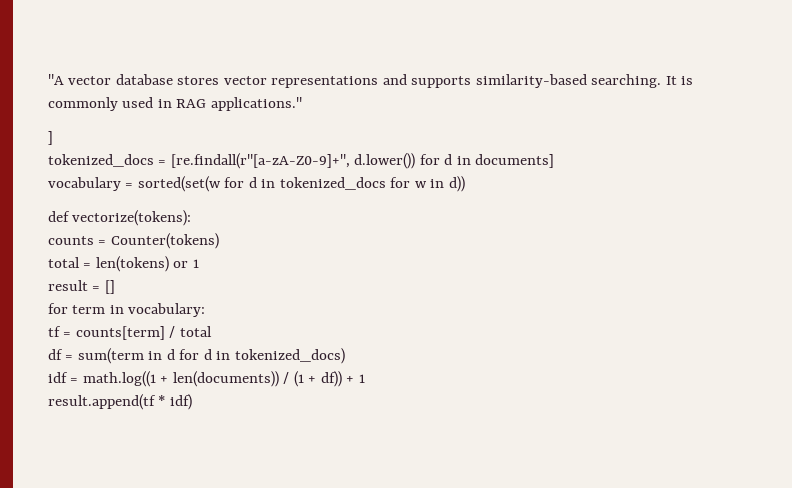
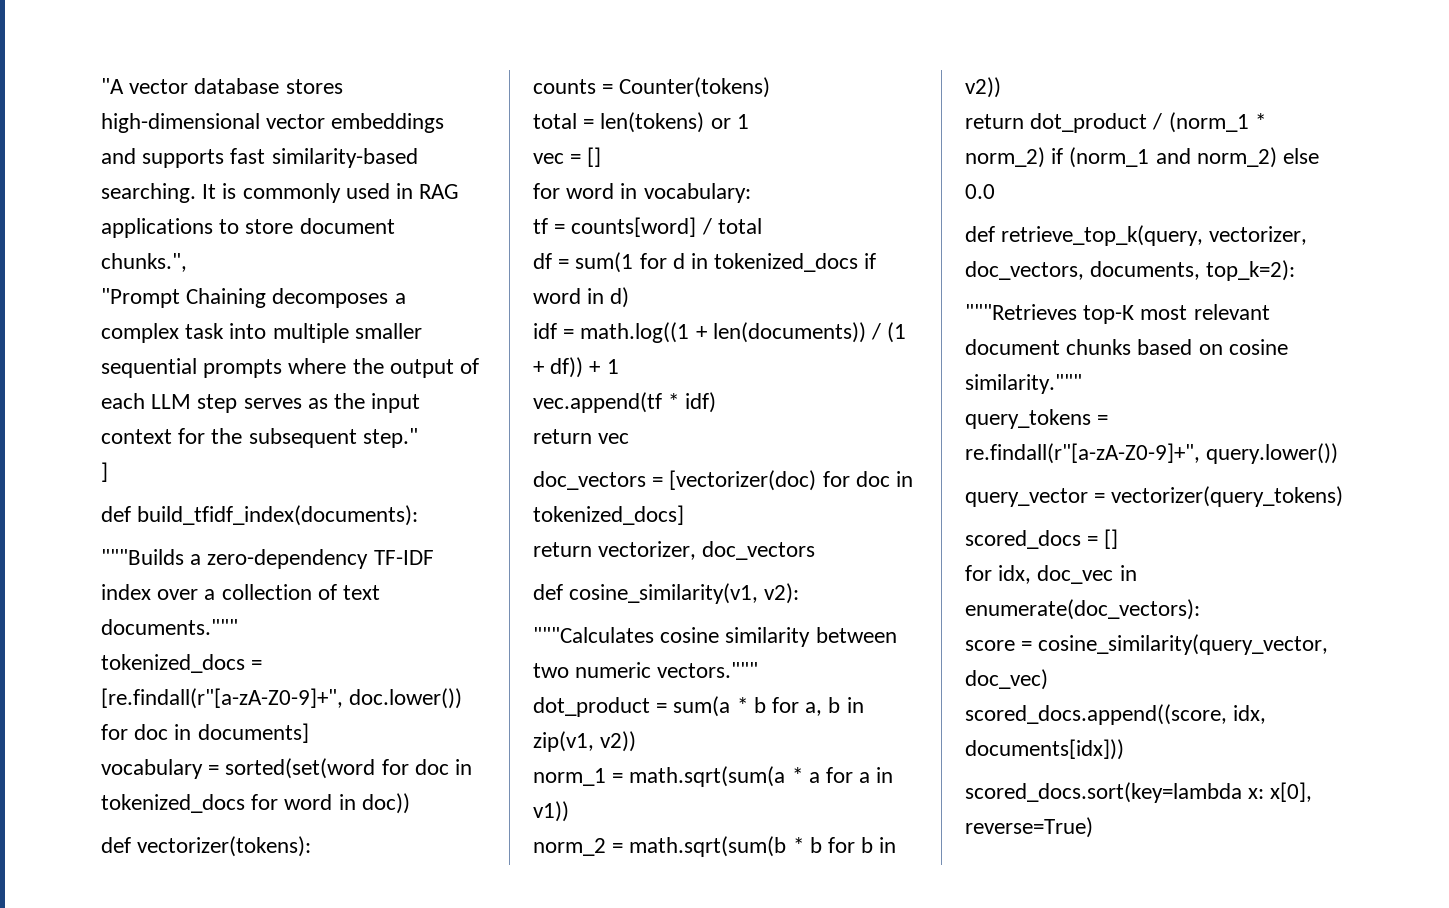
- "A vector database stores vector representations and supports similarity-based searching.
+ "A vector database stores high-dimensional vector embeddings and supports fast similarity-based searching.
- It is commonly used in RAG applications."
+ It is commonly used in RAG applications to store document chunks.",
+ "Prompt Chaining decomposes a complex task into multiple smaller sequential prompts where the output of each LLM step serves as the input context for the subsequent step."
  ]
+ def build_tfidf_index(documents):
+ """Builds a zero-dependency TF-IDF index over a collection of text documents."""
- tokenized_docs = [re.findall(r"[a-zA-Z0-9]+", d.lower()) for d in documents]
+ tokenized_docs = [re.findall(r"[a-zA-Z0-9]+", doc.lower()) for doc in documents]
- vocabulary = sorted(set(w for d in tokenized_docs for w in d))
- def vectorize(tokens):
+ vocabulary = sorted(set(word for doc in tokenized_docs for word in doc))
+ def vectorizer(tokens):
- result = []
- for term in vocabulary:
+ vec = []
+ for word in vocabulary:
- tf = counts[term] / total
+ tf = counts[word] / total
- df = sum(term in d for d in tokenized_docs)
+ df = sum(1 for d in tokenized_docs if word in d)
- result.append(tf * idf)
+ vec.append(tf * idf)
+ return vec
+ doc_vectors = [vectorizer(doc) for doc in tokenized_docs]
+ return vectorizer, doc_vectors
+ def cosine_similarity(v1, v2):
+ """Calculates cosine similarity between two numeric vectors."""
+ dot_product = sum(a * b for a, b in zip(v1, v2))
+ norm_1 = math.sqrt(sum(a * a for a in v1))
+ norm_2 = math.sqrt(sum(b * b for b in v2))
+ return dot_product / (norm_1 * norm_2) if (norm_1 and norm_2) else 0.0
+ def retrieve_top_k(query, vectorizer, doc_vectors, documents, top_k=2):
+ """Retrieves top-K most relevant document chunks based on cosine similarity."""
+ query_tokens = re.findall(r"[a-zA-Z0-9]+", query.lower())
+ query_vector = vectorizer(query_tokens)
+ scored_docs = []
+ for idx, doc_vec in enumerate(doc_vectors):
+ score = cosine_similarity(query_vector, doc_vec)
+ scored_docs.append((score, idx, documents[idx]))
+ scored_docs.sort(key=lambda x: x[0], reverse=True)

